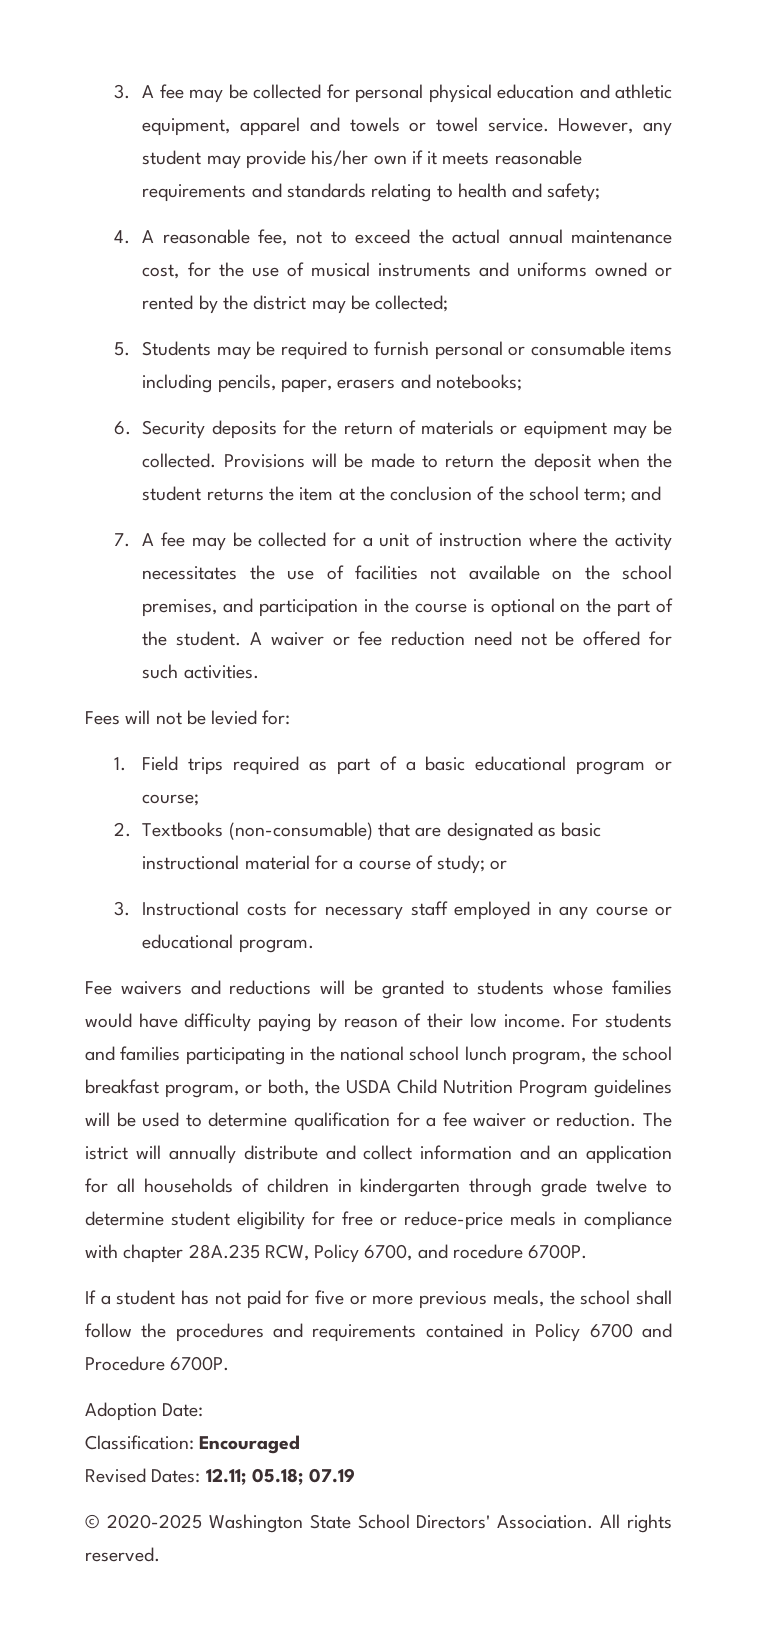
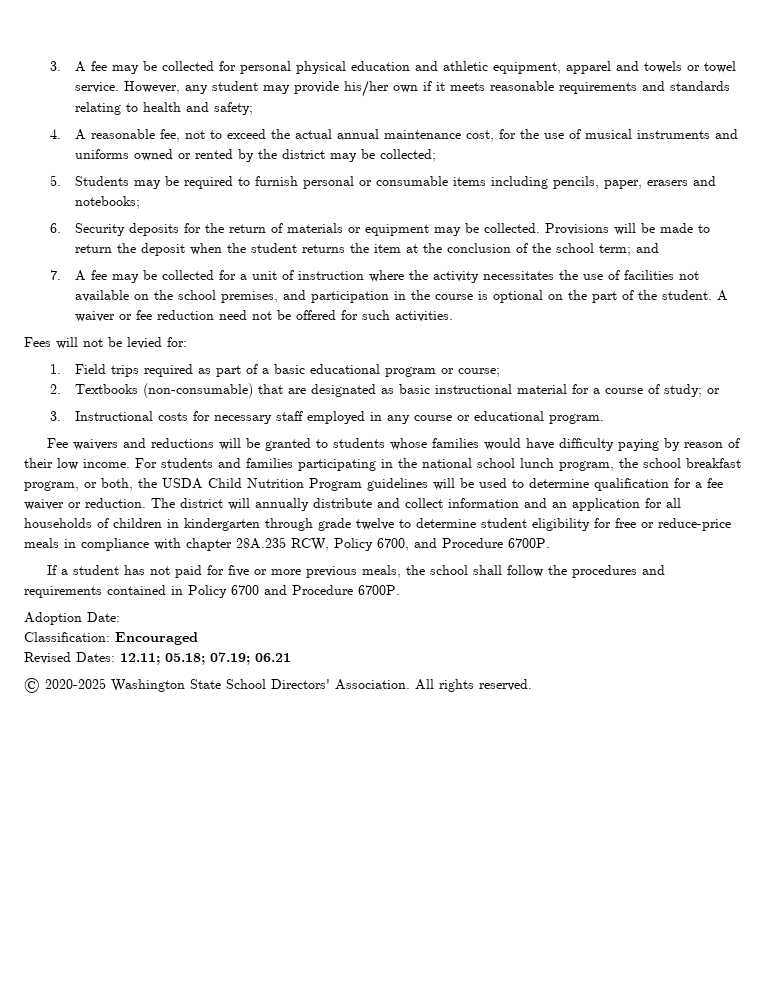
- The istrict will annually distribute and collect information and an application for all households of children in kindergarten through grade twelve to determine student eligibility for free or reduce-price meals in compliance with chapter 28A.235 RCW, Policy 6700, and rocedure 6700P.
+ The district will annually distribute and collect information and an application for all households of children in kindergarten through grade twelve to determine student eligibility for free or reduce-price meals in compliance with chapter 28A.235 RCW, Policy 6700, and Procedure 6700P.
- Revised Dates: 12.11; 05.18; 07.19
+ Revised Dates: 12.11; 05.18; 07.19; 06.21

